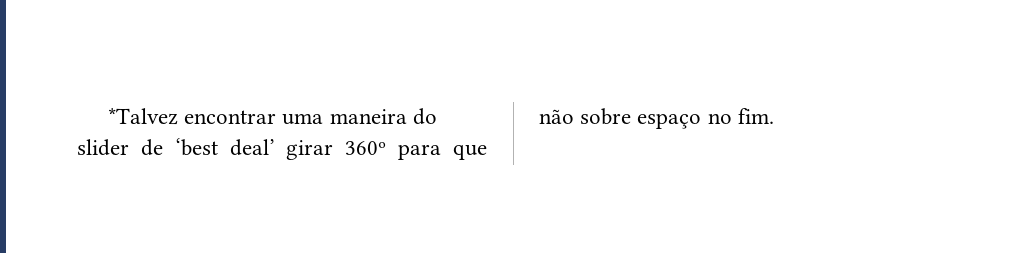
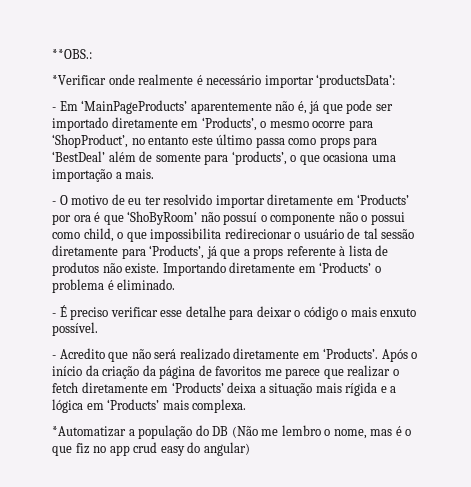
- *Talvez encontrar uma maneira do slider de ‘best deal’ girar 360º para que não sobre espaço no fim.
+ **OBS.:
+ *Verificar onde realmente é necessário importar ‘productsData’:
+ - Em ‘MainPageProducts’ aparentemente não é, já que pode ser importado diretamente em ‘Products’, o mesmo ocorre para ‘ShopProduct’, no entanto este último passa como props para ‘BestDeal’ além de somente para ‘products’, o que ocasiona uma importação a mais.
+ - O motivo de eu ter resolvido importar diretamente em ‘Products’ por ora é que ‘ShoByRoom’ não possuí o componente não o possui como child, o que impossibilita redirecionar o usuário de tal sessão diretamente para ‘Products’, já que a props referente à lista de produtos não existe. Importando diretamente em ‘Products’ o problema é eliminado.
+ - É preciso verificar esse detalhe para deixar o código o mais enxuto possível.
+ - Acredito que não será realizado diretamente em ‘Products’. Após o início da criação da página de favoritos me parece que realizar o fetch diretamente em ‘Products’ deixa a situação mais rígida e a lógica em ‘Products’ mais complexa.
+ *Automatizar a população do DB (Não me lembro o nome, mas é o que fiz no app crud easy do angular)

